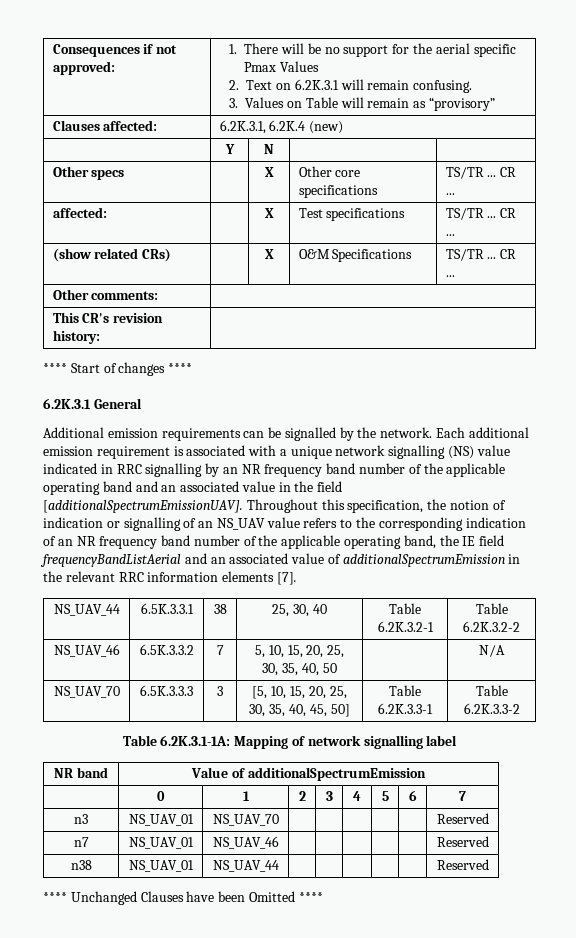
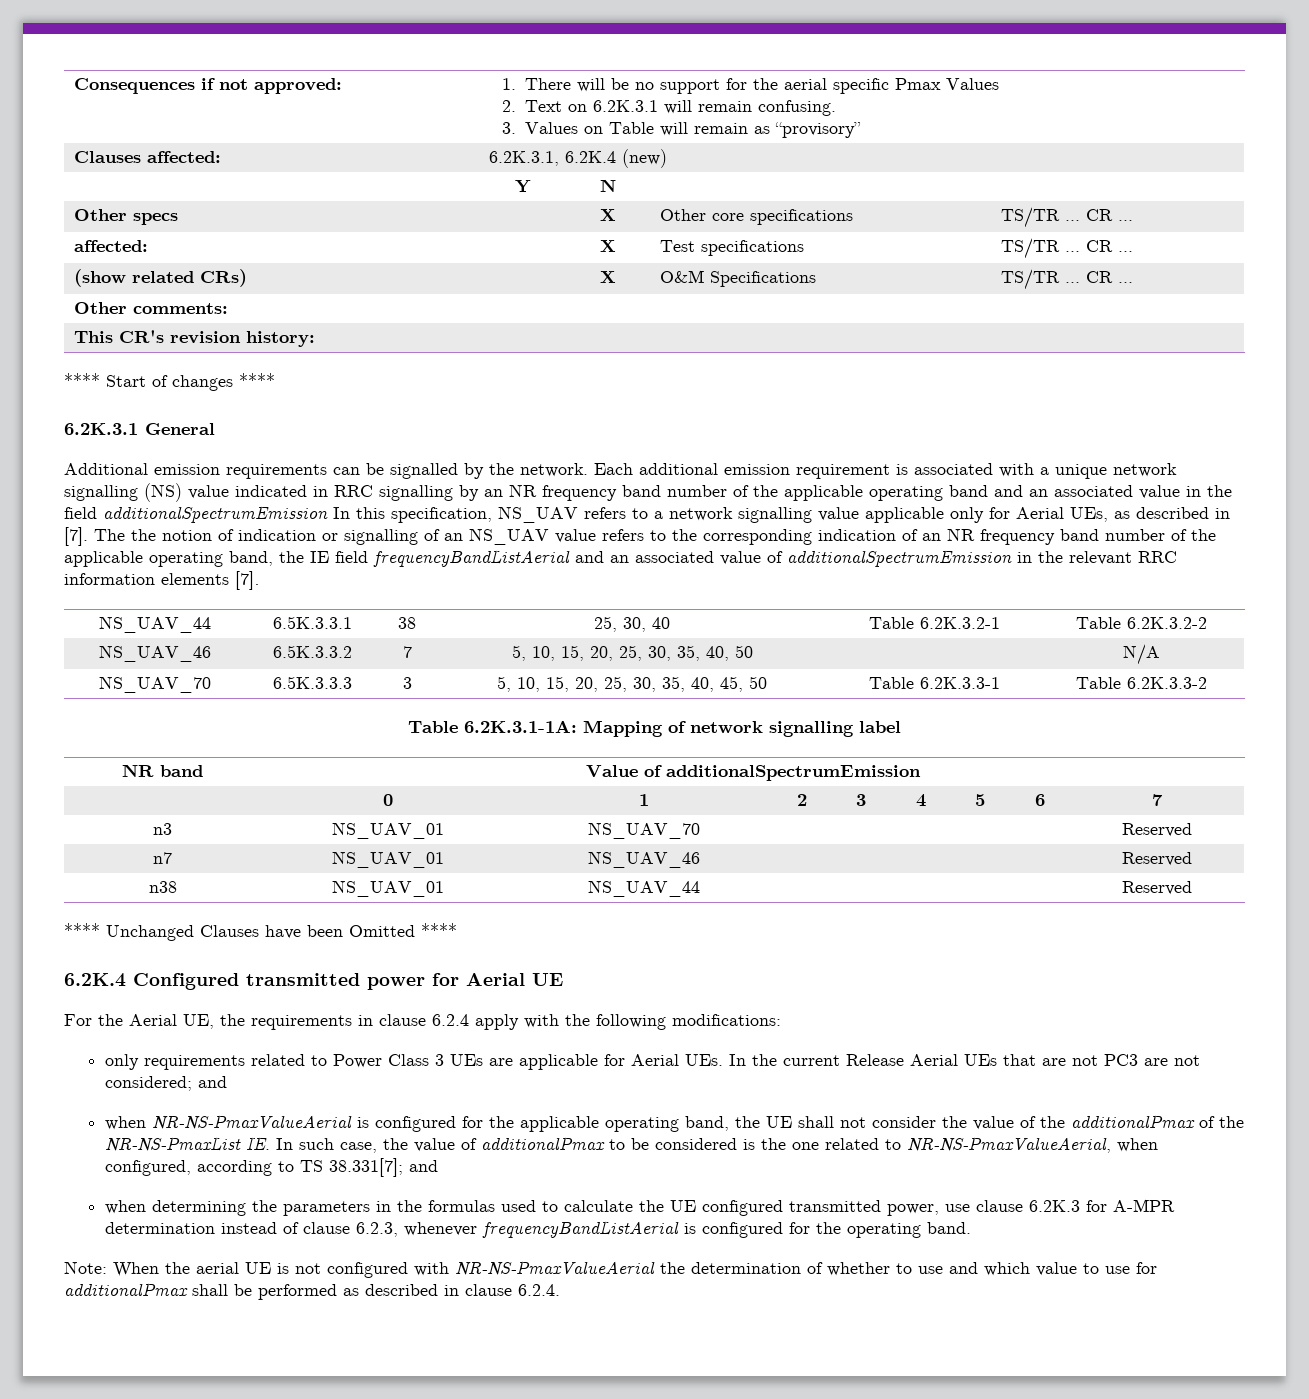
- Each additional emission requirement is associated with a unique network signalling (NS) value indicated in RRC signalling by an NR frequency band number of the applicable operating band and an associated value in the field [additionalSpectrumEmissionUAV]. Throughout this specification, the notion of indication or signalling of an NS_UAV value refers to the corresponding indication of an NR frequency band number of the applicable operating band, the IE field frequencyBandListAerial and an associated value of additionalSpectrumEmission in the relevant RRC information elements [7].
+ Each additional emission requirement is associated with a unique network signalling (NS) value indicated in RRC signalling by an NR frequency band number of the applicable operating band and an associated value in the field additionalSpectrumEmission In this specification, NS_UAV refers to a network signalling value applicable only for Aerial UEs, as described in [7]. The the notion of indication or signalling of an NS_UAV value refers to the corresponding indication of an NR frequency band number of the applicable operating band, the IE field frequencyBandListAerial and an associated value of additionalSpectrumEmission in the relevant RRC information elements [7].
- NS_UAV_70 | 6.5K.3.3.3 | 3 | [5, 10, 15, 20, 25, 30, 35, 40, 45, 50] | Table 6.2K.3.3-1 | Table 6.2K.3.3-2
+ NS_UAV_70 | 6.5K.3.3.3 | 3 | 5, 10, 15, 20, 25, 30, 35, 40, 45, 50 | Table 6.2K.3.3-1 | Table 6.2K.3.3-2
+ 6.2K.4 Configured transmitted power for Aerial UE
+ For the Aerial UE, the requirements in clause 6.2.4 apply with the following modifications:
+ only requirements related to Power Class 3 UEs are applicable for Aerial UEs. In the current Release Aerial UEs that are not PC3 are not considered; and
+ when NR-NS-PmaxValueAerial is configured for the applicable operating band, the UE shall not consider the value of the additionalPmax of the NR-NS-PmaxList IE. In such case, the value of additionalPmax to be considered is the one related to NR-NS-PmaxValueAerial, when configured, according to TS 38.331[7]; and
+ when determining the parameters in the formulas used to calculate the UE configured transmitted power, use clause 6.2K.3 for A-MPR determination instead of clause 6.2.3, whenever frequencyBandListAerial is configured for the operating band.
+ Note: When the aerial UE is not configured with NR-NS-PmaxValueAerial the determination of whether to use and which value to use for additionalPmax shall be performed as described in clause 6.2.4.

